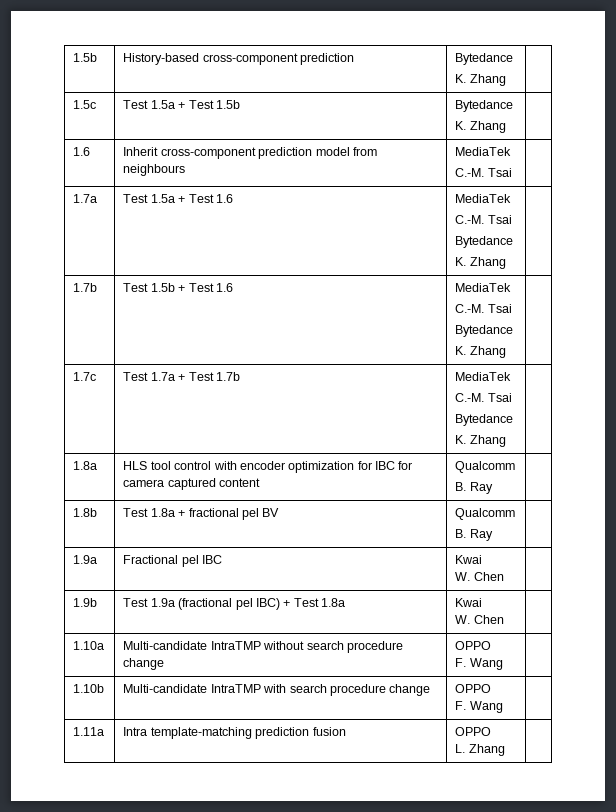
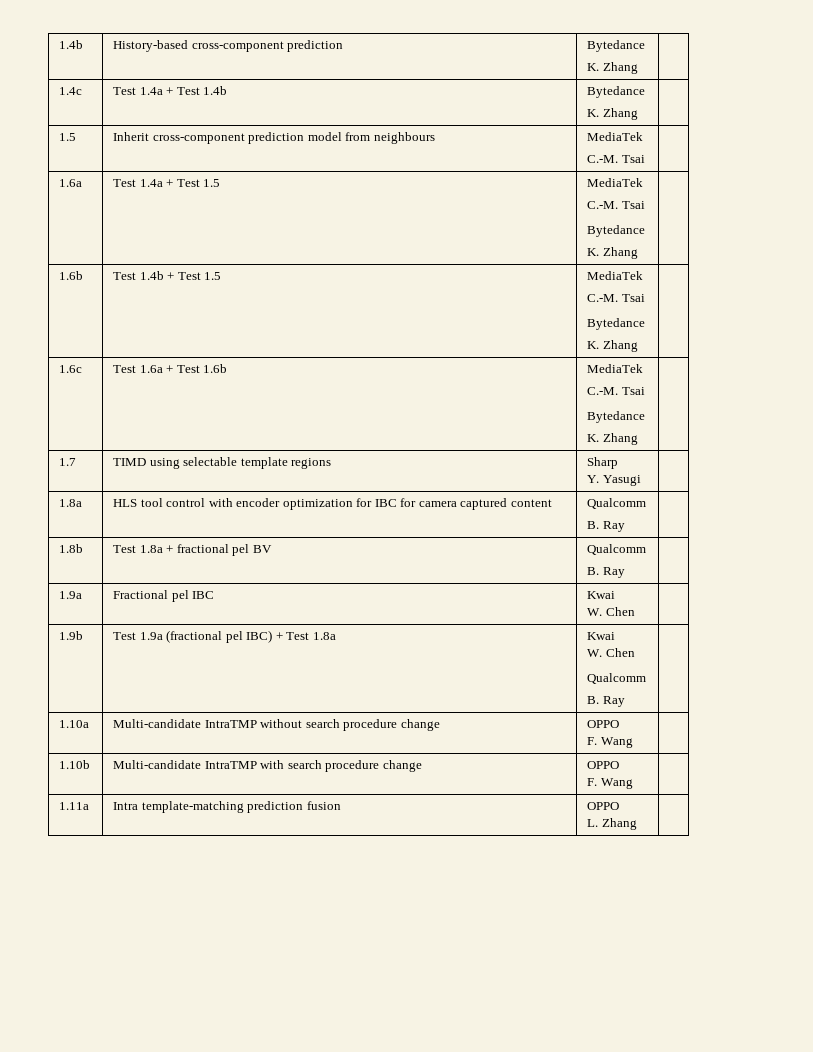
- 1.5b | History-based cross-component prediction | Bytedance
+ 1.4b | History-based cross-component prediction | Bytedance
- 1.5c | Test 1.5a + Test 1.5b | Bytedance
+ 1.4c | Test 1.4a + Test 1.4b | Bytedance
  K. Zhang |
- 1.6 | Inherit cross-component prediction model from neighbours | MediaTek
+ 1.5 | Inherit cross-component prediction model from neighbours | MediaTek
- 1.7a | Test 1.5a + Test 1.6 | MediaTek
+ 1.6a | Test 1.4a + Test 1.5 | MediaTek
  C.-M. Tsai
  Bytedance
  K. Zhang |
- 1.7b | Test 1.5b + Test 1.6 | MediaTek
+ 1.6b | Test 1.4b + Test 1.5 | MediaTek
  C.-M. Tsai
  Bytedance
  K. Zhang |
- 1.7c | Test 1.7a + Test 1.7b | MediaTek
+ 1.6c | Test 1.6a + Test 1.6b | MediaTek
  C.-M. Tsai
  Bytedance
  K. Zhang |
+ 1.7 | TIMD using selectable template regions | Sharp
+ Y. Yasugi |
  1.9b | Test 1.9a (fractional pel IBC) + Test 1.8a | Kwai
- W. Chen |
+ W. Chen
+ Qualcomm
+ B. Ray |

